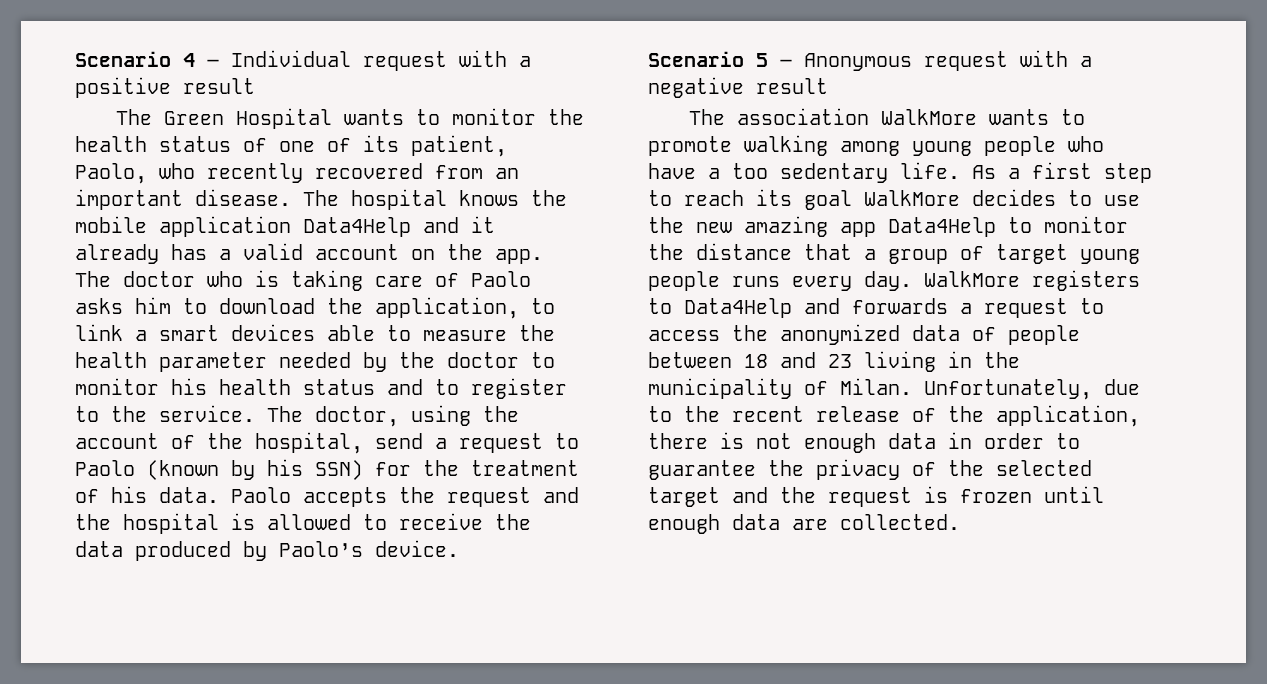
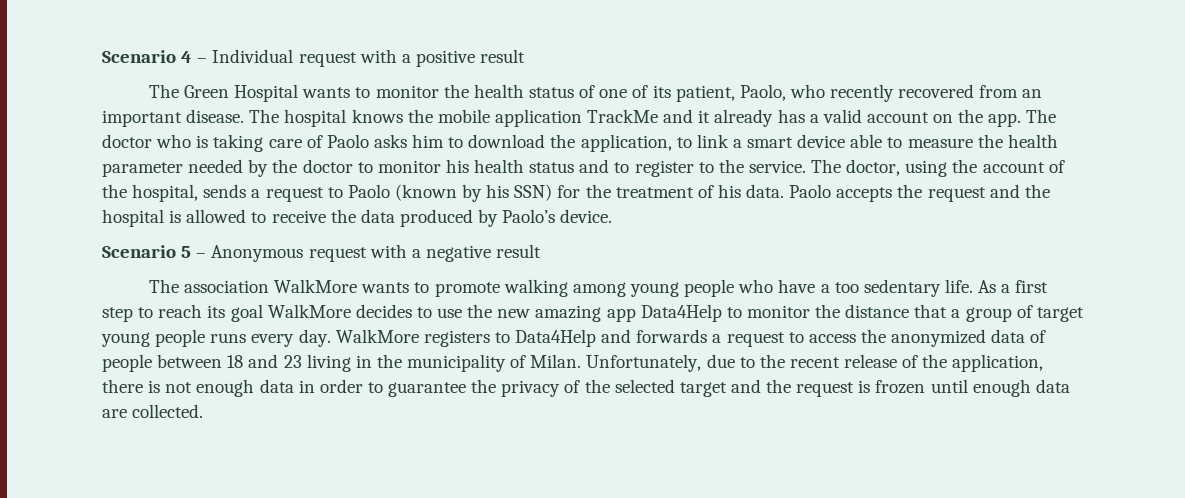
- The hospital knows the mobile application Data4Help and it already has a valid account on the app.
+ The hospital knows the mobile application TrackMe and it already has a valid account on the app.
- The doctor who is taking care of Paolo asks him to download the application, to link a smart devices able to measure the health parameter needed by the doctor to monitor his health status and to register to the service.
+ The doctor who is taking care of Paolo asks him to download the application, to link a smart device able to measure the health parameter needed by the doctor to monitor his health status and to register to the service.
- The doctor, using the account of the hospital, send a request to Paolo (known by his SSN) for the treatment of his data.
+ The doctor, using the account of the hospital, sends a request to Paolo (known by his SSN) for the treatment of his data.

